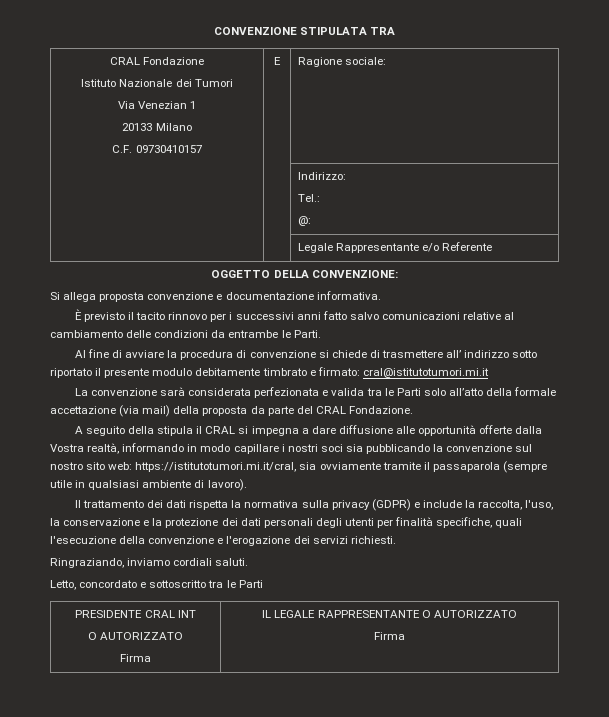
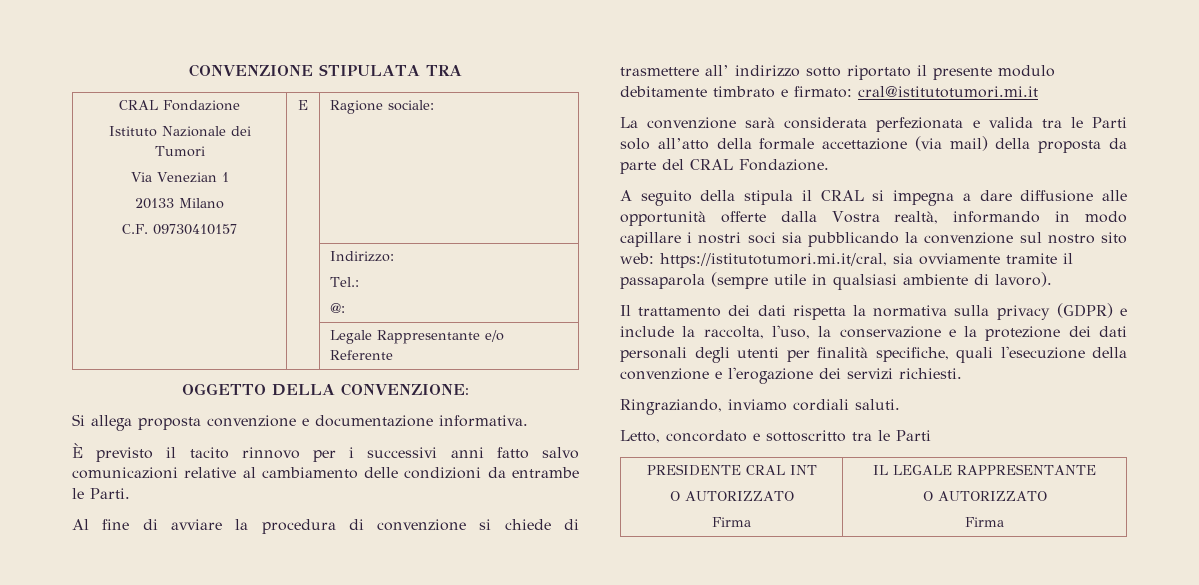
  PRESIDENTE CRAL INT
  O AUTORIZZATO
- Firma | IL LEGALE RAPPRESENTANTE O AUTORIZZATO
+ Firma | IL LEGALE RAPPRESENTANTE
+ O AUTORIZZATO

